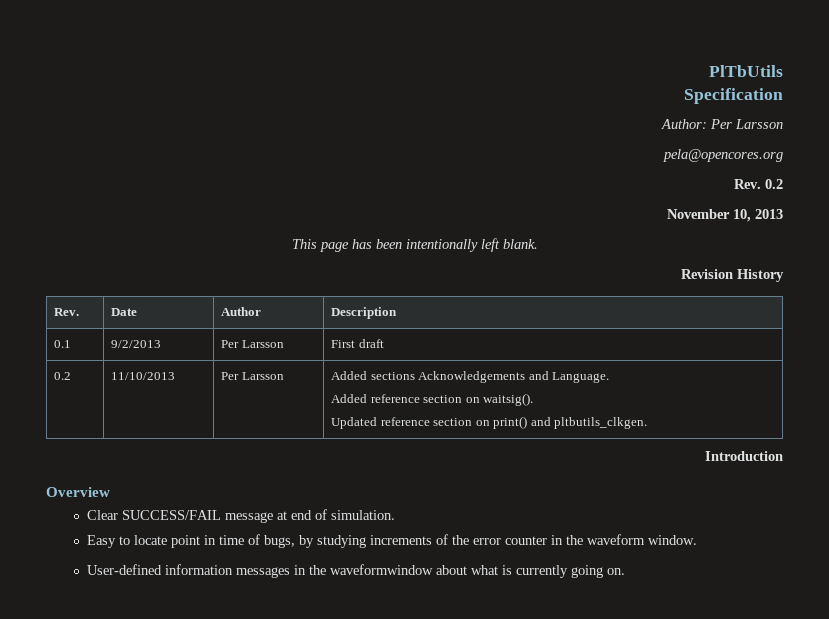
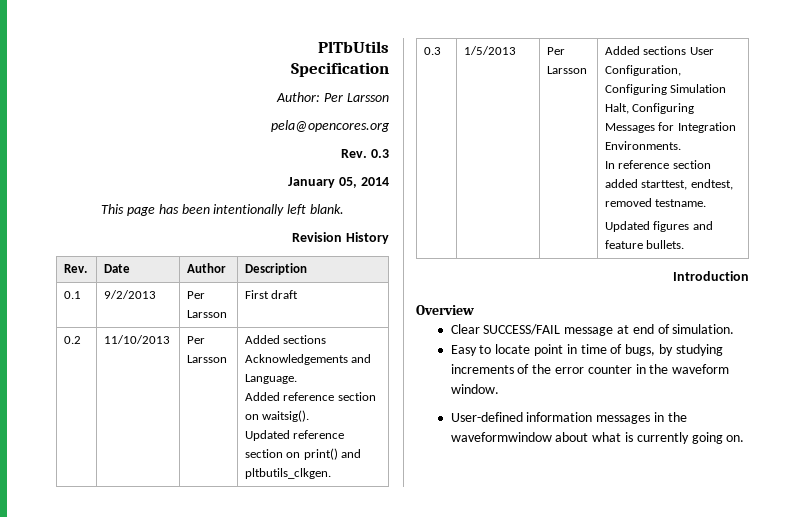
- Rev. 0.2
- November 10, 2013
+ Rev. 0.3
+ January 05, 2014
+ 0.3 | 1/5/2013 | Per Larsson | Added sections User Configuration, Configuring Simulation Halt, Configuring Messages for Integration Environments.
+ In reference section added starttest, endtest, removed testname.
+ Updated figures and feature bullets.

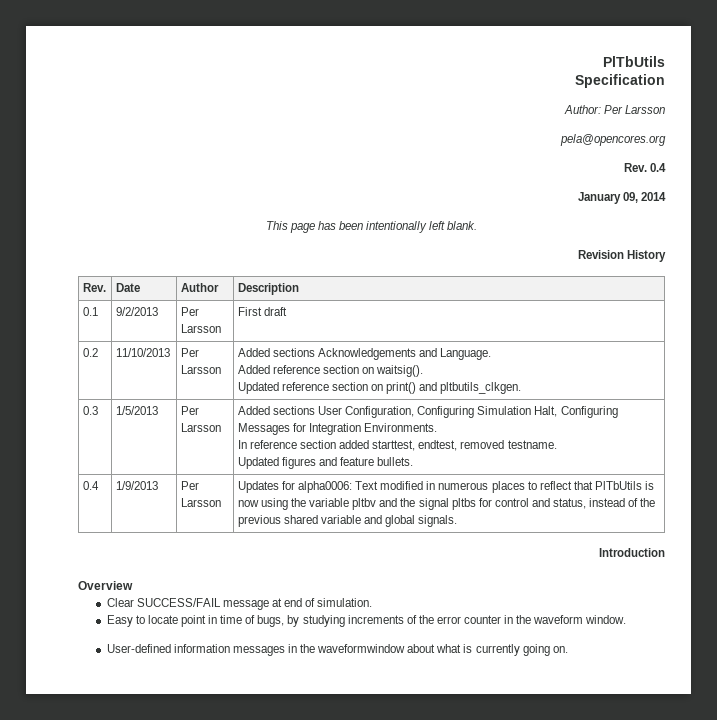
- Rev. 0.3
+ Rev. 0.4
- January 05, 2014
+ January 09, 2014
+ 0.4 | 1/9/2013 | Per Larsson | Updates for alpha0006: Text modified in numerous places to reflect that PlTbUtils is now using the variable pltbv and the signal pltbs for control and status, instead of the previous shared variable and global signals.

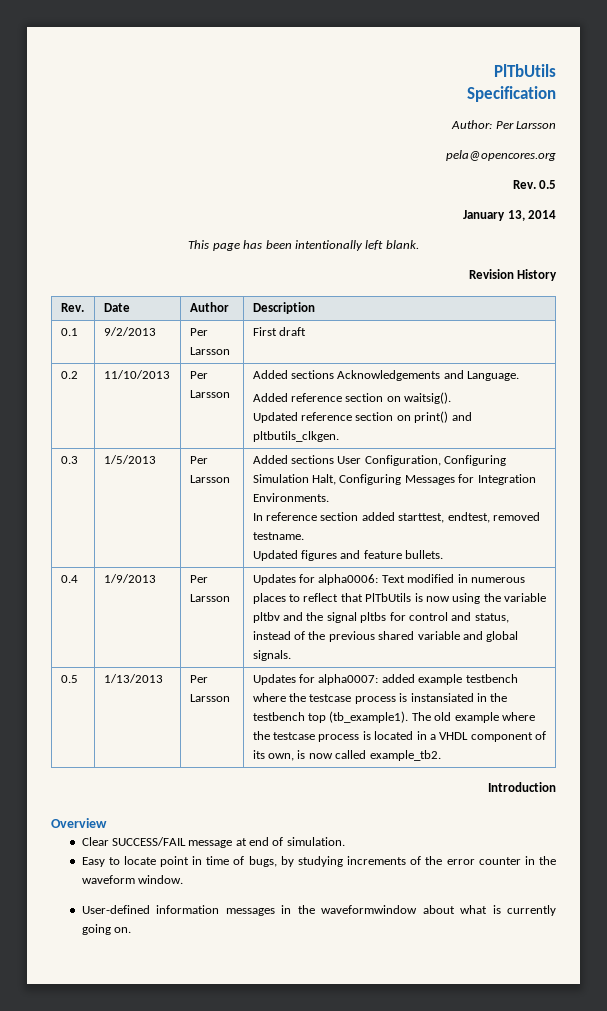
- Rev. 0.4
+ Rev. 0.5
- January 09, 2014
+ January 13, 2014
+ 0.5 | 1/13/2013 | Per Larsson | Updates for alpha0007: added example testbench where the testcase process is instansiated in the testbench top (tb_example1). The old example where the testcase process is located in a VHDL component of its own, is now called example_tb2.

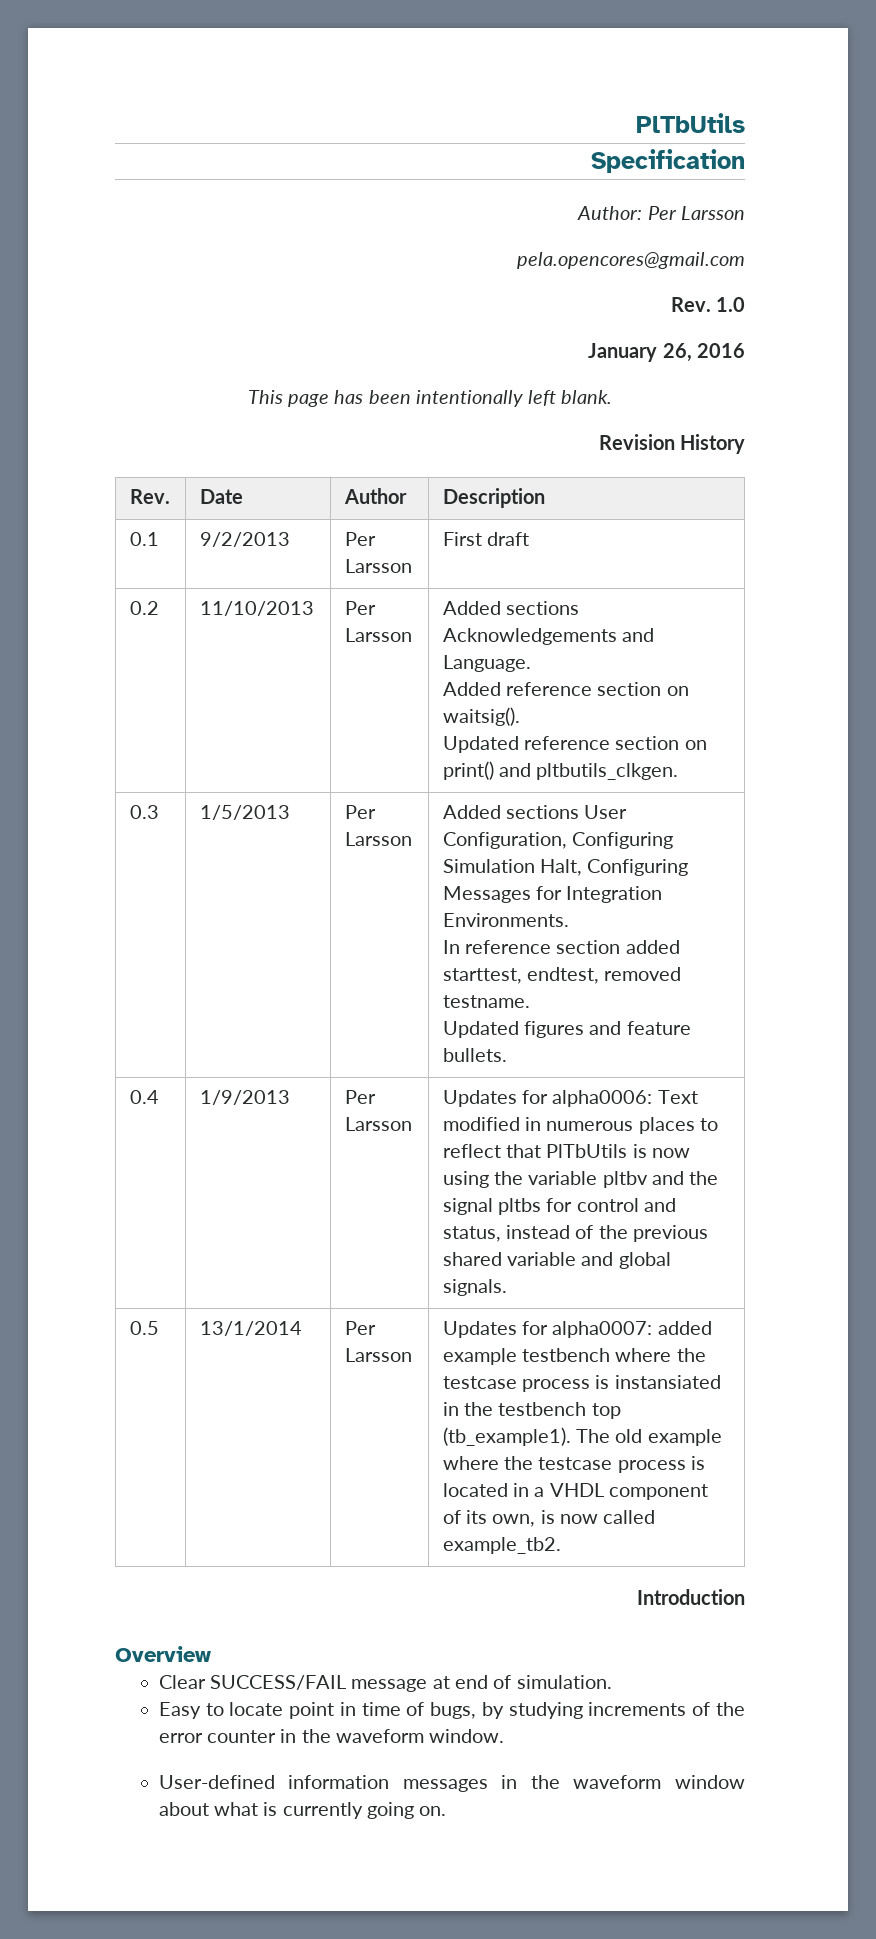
- pela@opencores.org
- Rev. 0.5
+ pela.opencores@gmail.com
+ Rev. 1.0
- January 13, 2014
+ January 26, 2016
- 1/13/2013
+ 13/1/2014
- User-defined information messages in the waveformwindow about what is currently going on.
+ User-defined information messages in the waveform window about what is currently going on.

